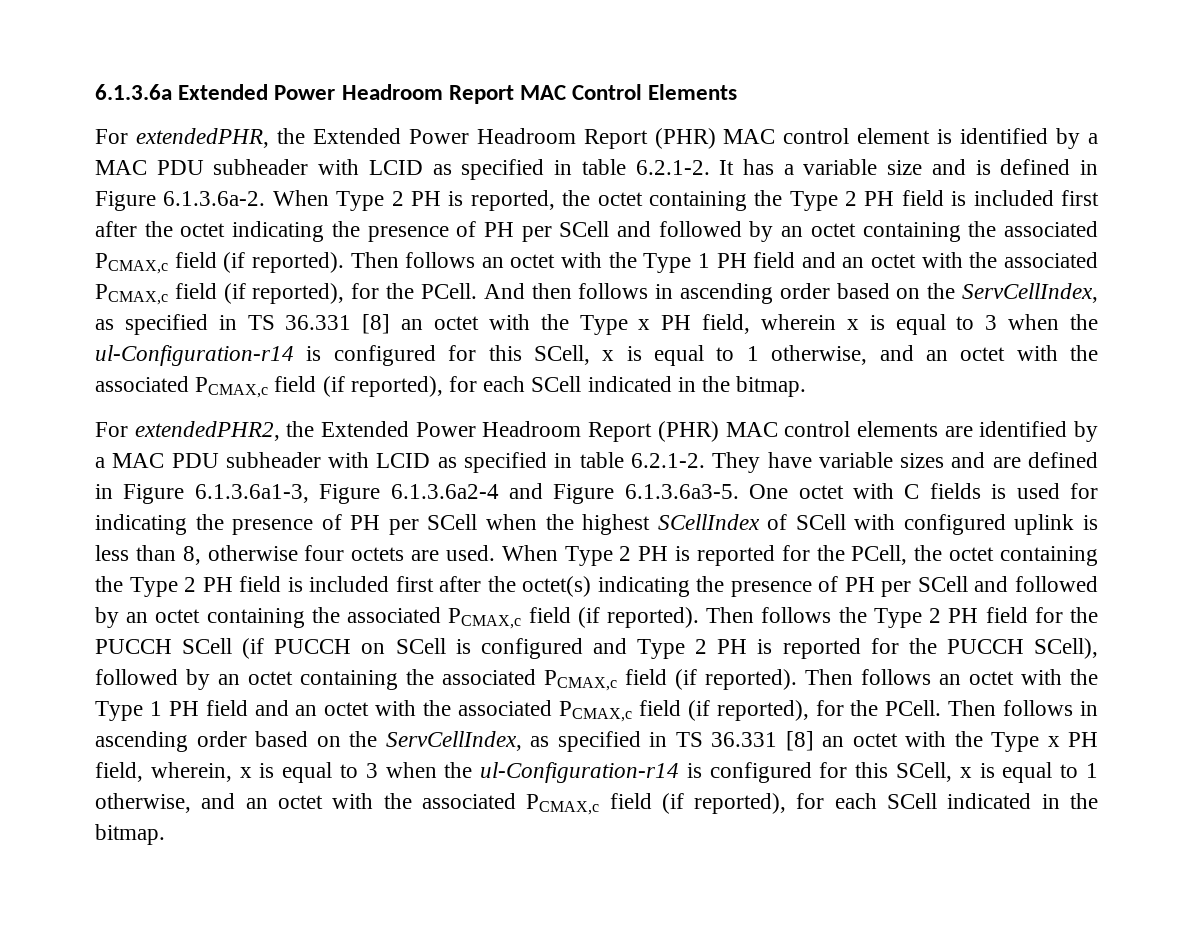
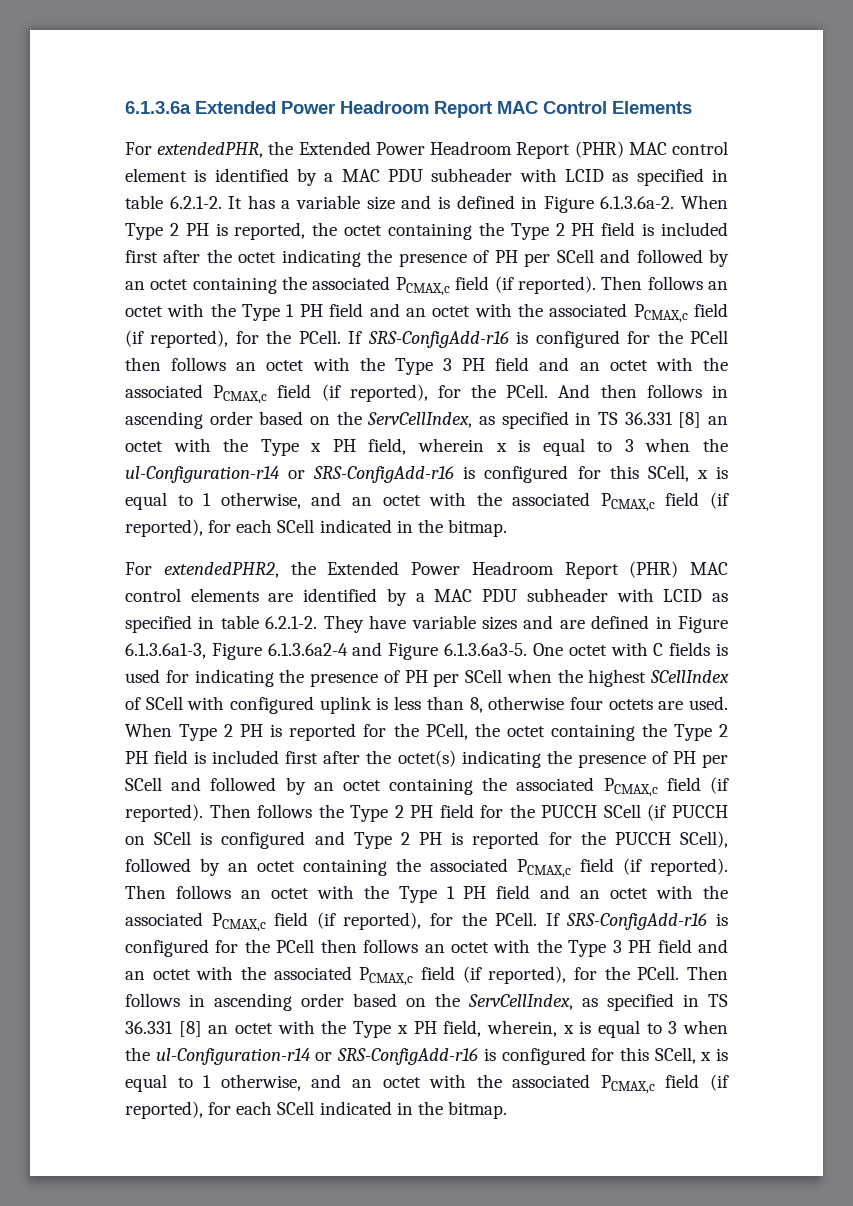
- For extendedPHR, the Extended Power Headroom Report (PHR) MAC control element is identified by a MAC PDU subheader with LCID as specified in table 6.2.1-2. It has a variable size and is defined in Figure 6.1.3.6a-2. When Type 2 PH is reported, the octet containing the Type 2 PH field is included first after the octet indicating the presence of PH per SCell and followed by an octet containing the associated PCMAX,c field (if reported). Then follows an octet with the Type 1 PH field and an octet with the associated PCMAX,c field (if reported), for the PCell.
+ For extendedPHR, the Extended Power Headroom Report (PHR) MAC control element is identified by a MAC PDU subheader with LCID as specified in table 6.2.1-2. It has a variable size and is defined in Figure 6.1.3.6a-2. When Type 2 PH is reported, the octet containing the Type 2 PH field is included first after the octet indicating the presence of PH per SCell and followed by an octet containing the associated PCMAX,c field (if reported). Then follows an octet with the Type 1 PH field and an octet with the associated PCMAX,c field (if reported), for the PCell. If SRS-ConfigAdd-r16 is configured for the PCell then follows an octet with the Type 3 PH field and an octet with the associated PCMAX,c field (if reported), for the PCell.
- And then follows in ascending order based on the ServCellIndex, as specified in TS 36.331 [8] an octet with the Type x PH field, wherein x is equal to 3 when the ul-Configuration-r14 is configured for this SCell, x is equal to 1 otherwise, and an octet with the associated PCMAX,c field (if reported), for each SCell indicated in the bitmap.
+ And then follows in ascending order based on the ServCellIndex, as specified in TS 36.331 [8] an octet with the Type x PH field, wherein x is equal to 3 when the ul-Configuration-r14 or SRS-ConfigAdd-r16 is configured for this SCell, x is equal to 1 otherwise, and an octet with the associated PCMAX,c field (if reported), for each SCell indicated in the bitmap.
- Then follows the Type 2 PH field for the PUCCH SCell (if PUCCH on SCell is configured and Type 2 PH is reported for the PUCCH SCell), followed by an octet containing the associated PCMAX,c field (if reported). Then follows an octet with the Type 1 PH field and an octet with the associated PCMAX,c field (if reported), for the PCell.
+ Then follows the Type 2 PH field for the PUCCH SCell (if PUCCH on SCell is configured and Type 2 PH is reported for the PUCCH SCell), followed by an octet containing the associated PCMAX,c field (if reported). Then follows an octet with the Type 1 PH field and an octet with the associated PCMAX,c field (if reported), for the PCell. If SRS-ConfigAdd-r16 is configured for the PCell then follows an octet with the Type 3 PH field and an octet with the associated PCMAX,c field (if reported), for the PCell.
- Then follows in ascending order based on the ServCellIndex, as specified in TS 36.331 [8] an octet with the Type x PH field, wherein, x is equal to 3 when the ul-Configuration-r14 is configured for this SCell, x is equal to 1 otherwise, and an octet with the associated PCMAX,c field (if reported), for each SCell indicated in the bitmap.
+ Then follows in ascending order based on the ServCellIndex, as specified in TS 36.331 [8] an octet with the Type x PH field, wherein, x is equal to 3 when the ul-Configuration-r14 or SRS-ConfigAdd-r16 is configured for this SCell, x is equal to 1 otherwise, and an octet with the associated PCMAX,c field (if reported), for each SCell indicated in the bitmap.

